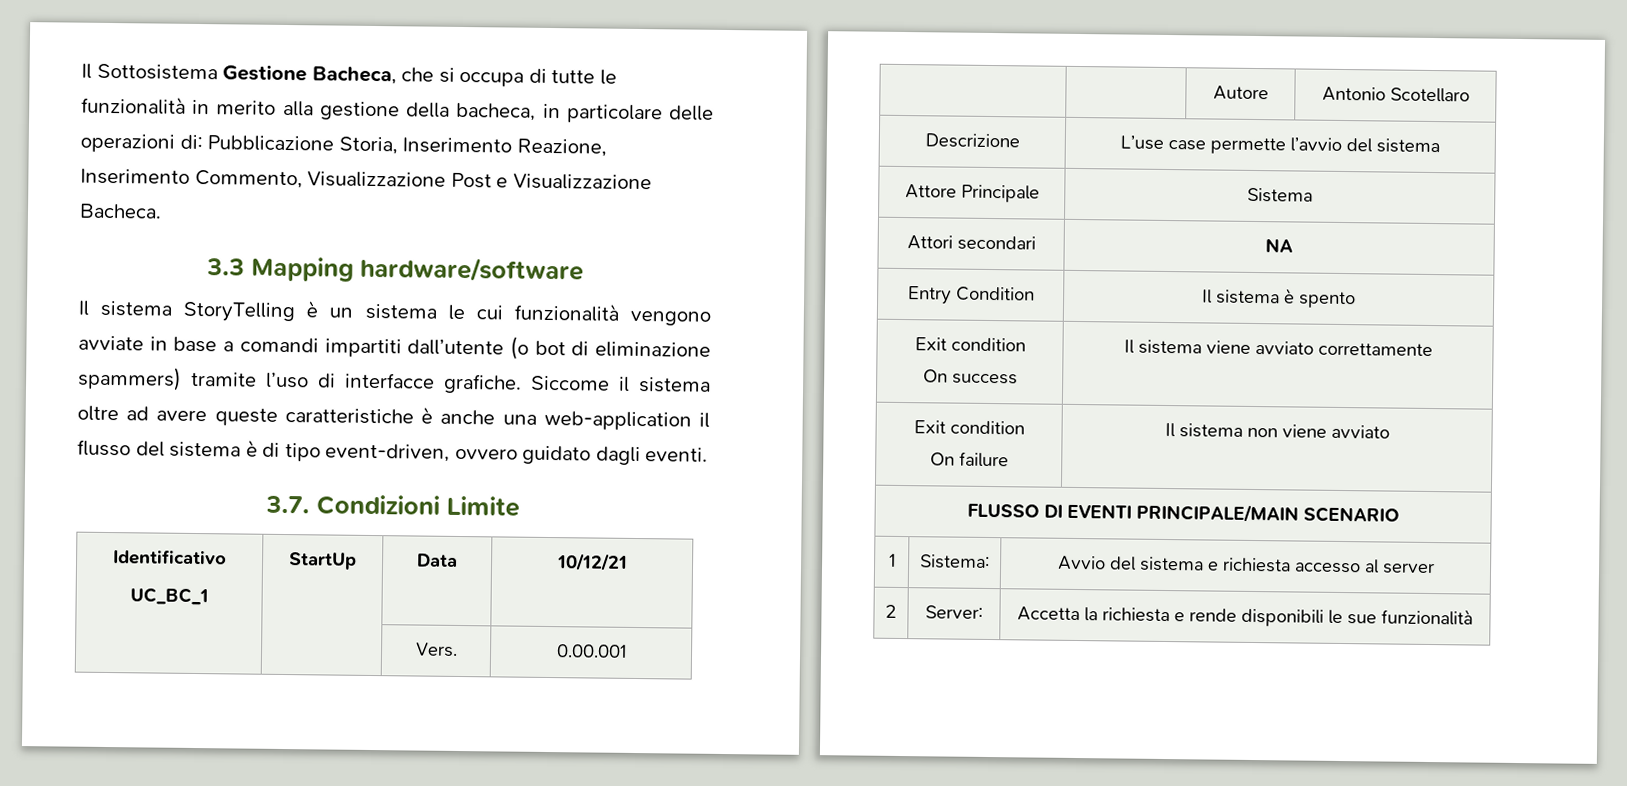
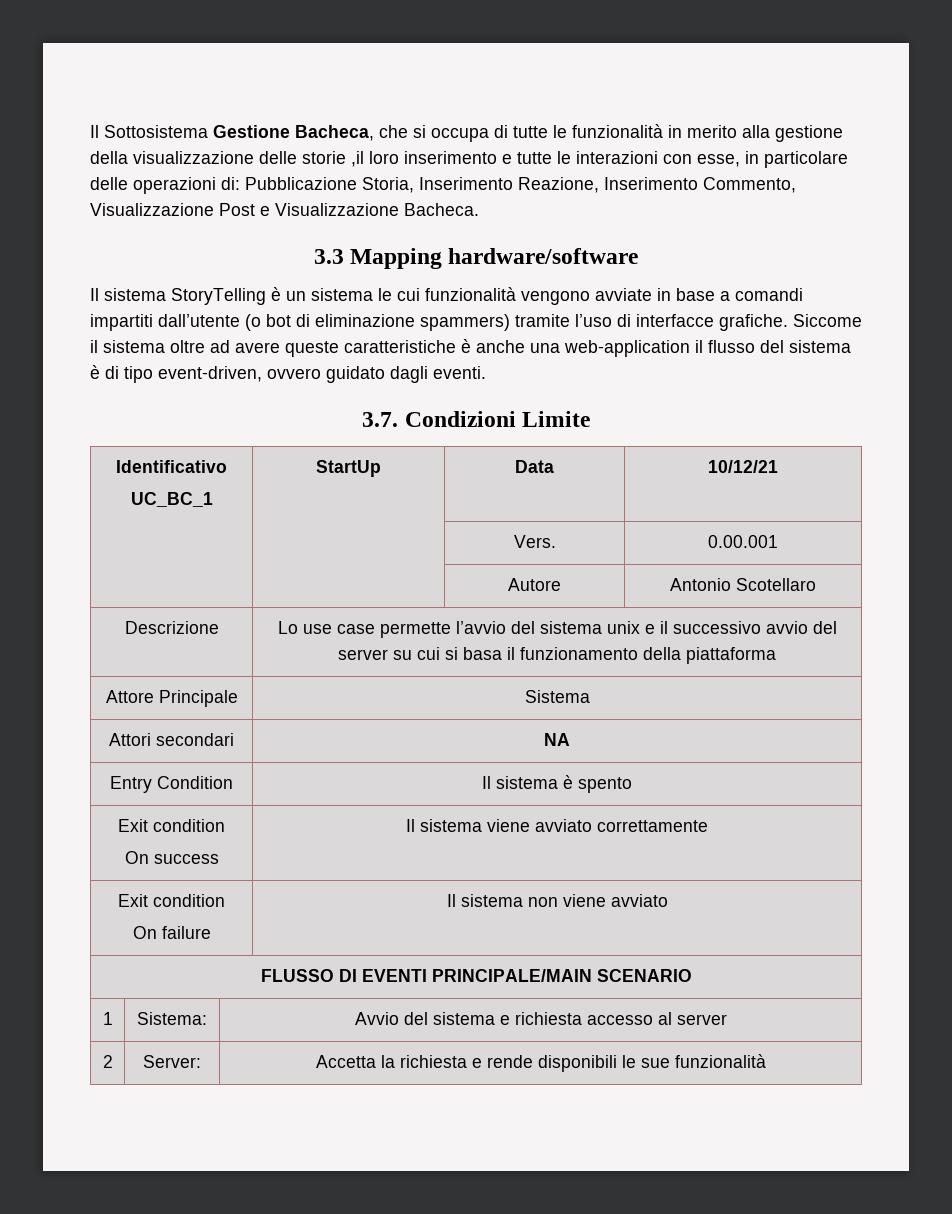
- Il Sottosistema Gestione Bacheca, che si occupa di tutte le funzionalità in merito alla gestione della bacheca, in particolare delle operazioni di: Pubblicazione Storia, Inserimento Reazione, Inserimento Commento, Visualizzazione Post e Visualizzazione Bacheca.
+ Il Sottosistema Gestione Bacheca, che si occupa di tutte le funzionalità in merito alla gestione della visualizzazione delle storie ,il loro inserimento e tutte le interazioni con esse, in particolare delle operazioni di: Pubblicazione Storia, Inserimento Reazione, Inserimento Commento, Visualizzazione Post e Visualizzazione Bacheca.
- Descrizione | L’use case permette l’avvio del sistema
+ Descrizione | Lo use case permette l’avvio del sistema unix e il successivo avvio del server su cui si basa il funzionamento della piattaforma

